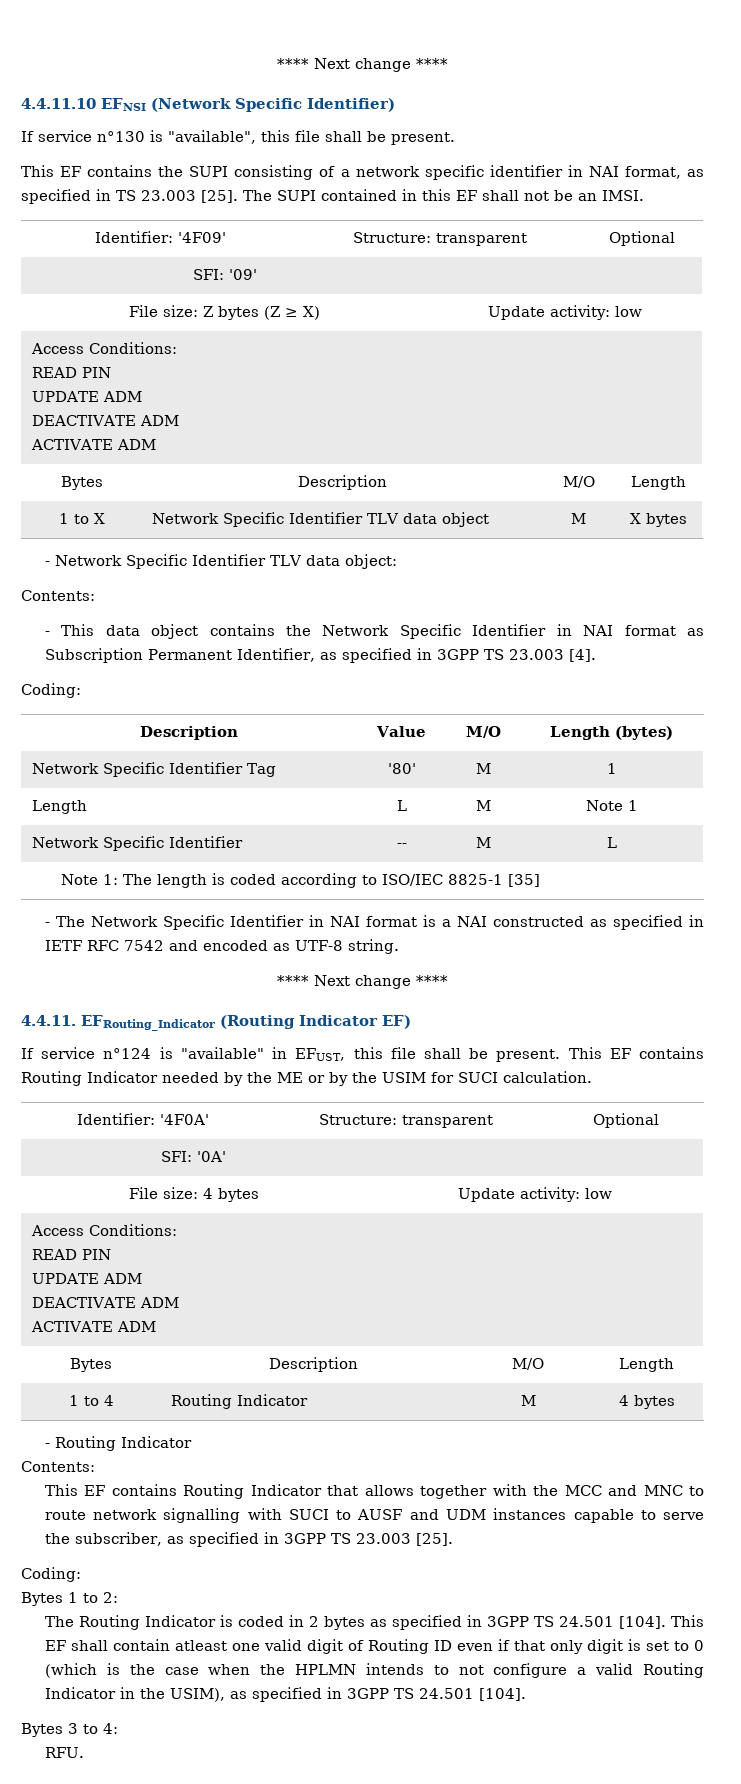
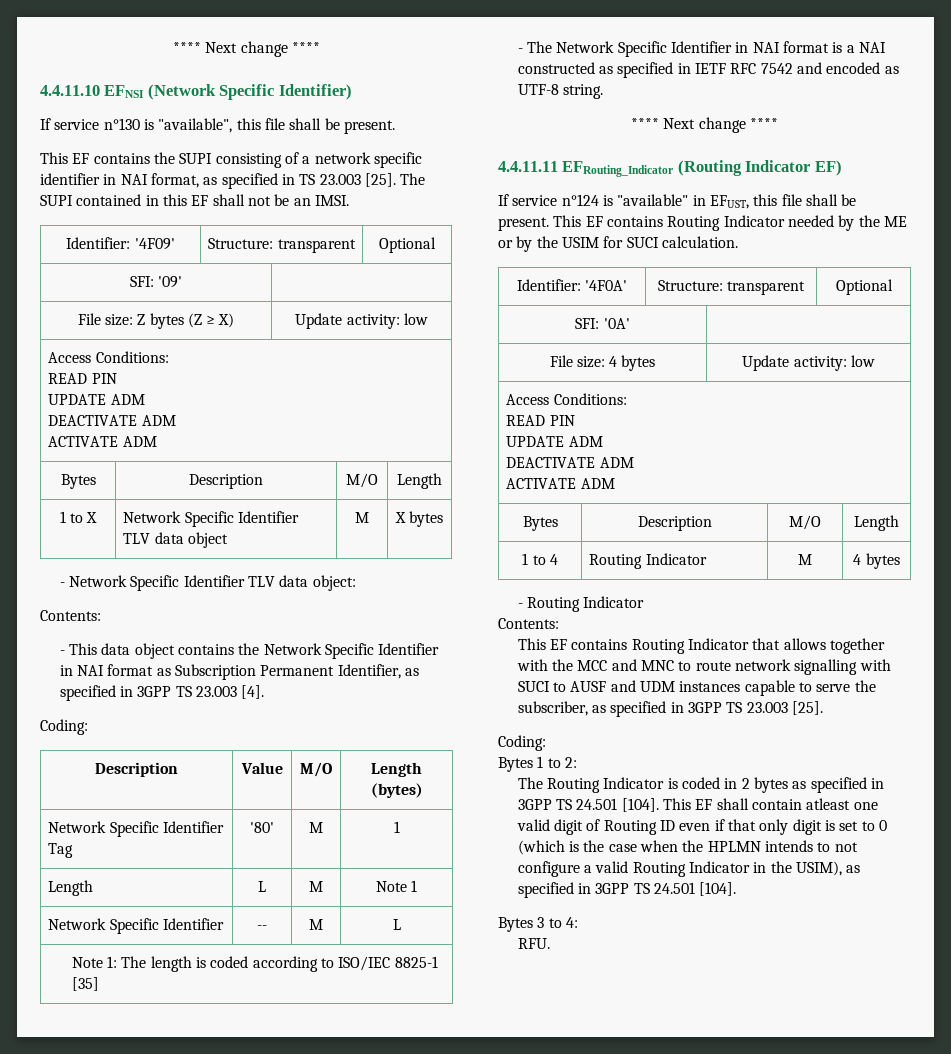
- 4.4.11. EFRouting_Indicator (Routing Indicator EF)
+ 4.4.11.11 EFRouting_Indicator (Routing Indicator EF)

